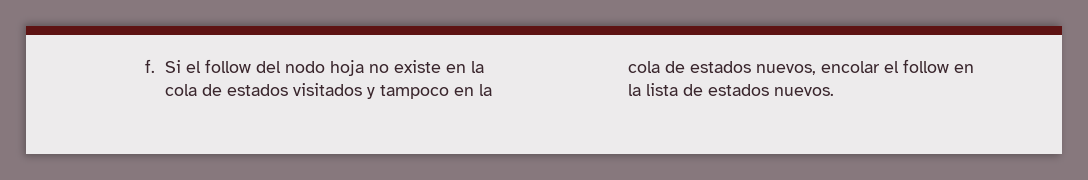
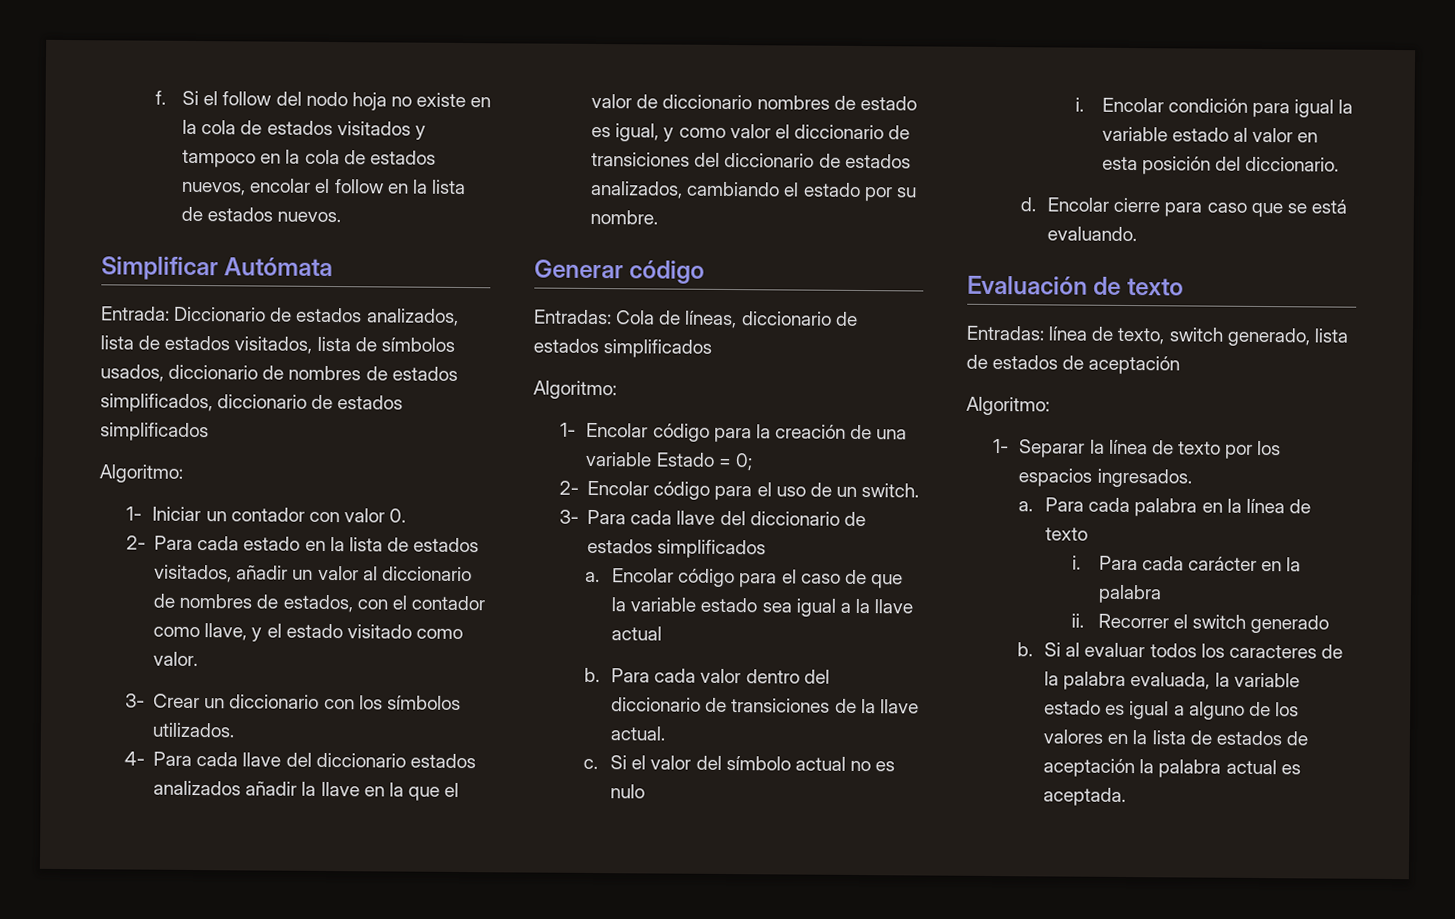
+ Simplificar Autómata
+ Entrada: Diccionario de estados analizados, lista de estados visitados, lista de símbolos usados, diccionario de nombres de estados simplificados, diccionario de estados simplificados
+ Algoritmo:
+ 1- Iniciar un contador con valor 0.
+ 2- Para cada estado en la lista de estados visitados, añadir un valor al diccionario de nombres de estados, con el contador como llave, y el estado visitado como valor.
+ 3- Crear un diccionario con los símbolos utilizados.
+ 4- Para cada llave del diccionario estados analizados añadir la llave en la que el valor de diccionario nombres de estado es igual, y como valor el diccionario de transiciones del diccionario de estados analizados, cambiando el estado por su nombre.
+ Generar código
+ Entradas: Cola de líneas, diccionario de estados simplificados
+ Algoritmo:
+ 1- Encolar código para la creación de una variable Estado = 0;
+ 2- Encolar código para el uso de un switch.
+ 3- Para cada llave del diccionario de estados simplificados
+ a. Encolar código para el caso de que la variable estado sea igual a la llave actual
+ b. Para cada valor dentro del diccionario de transiciones de la llave actual.
+ c. Si el valor del símbolo actual no es nulo
+ i. Encolar condición para igual la variable estado al valor en esta posición del diccionario.
+ d. Encolar cierre para caso que se está evaluando.
+ Evaluación de texto
+ Entradas: línea de texto, switch generado, lista de estados de aceptación
+ Algoritmo:
+ 1- Separar la línea de texto por los espacios ingresados.
+ a. Para cada palabra en la línea de texto
+ i. Para cada carácter en la palabra
+ ii. Recorrer el switch generado
+ b. Si al evaluar todos los caracteres de la palabra evaluada, la variable estado es igual a alguno de los valores en la lista de estados de aceptación la palabra actual es aceptada.

